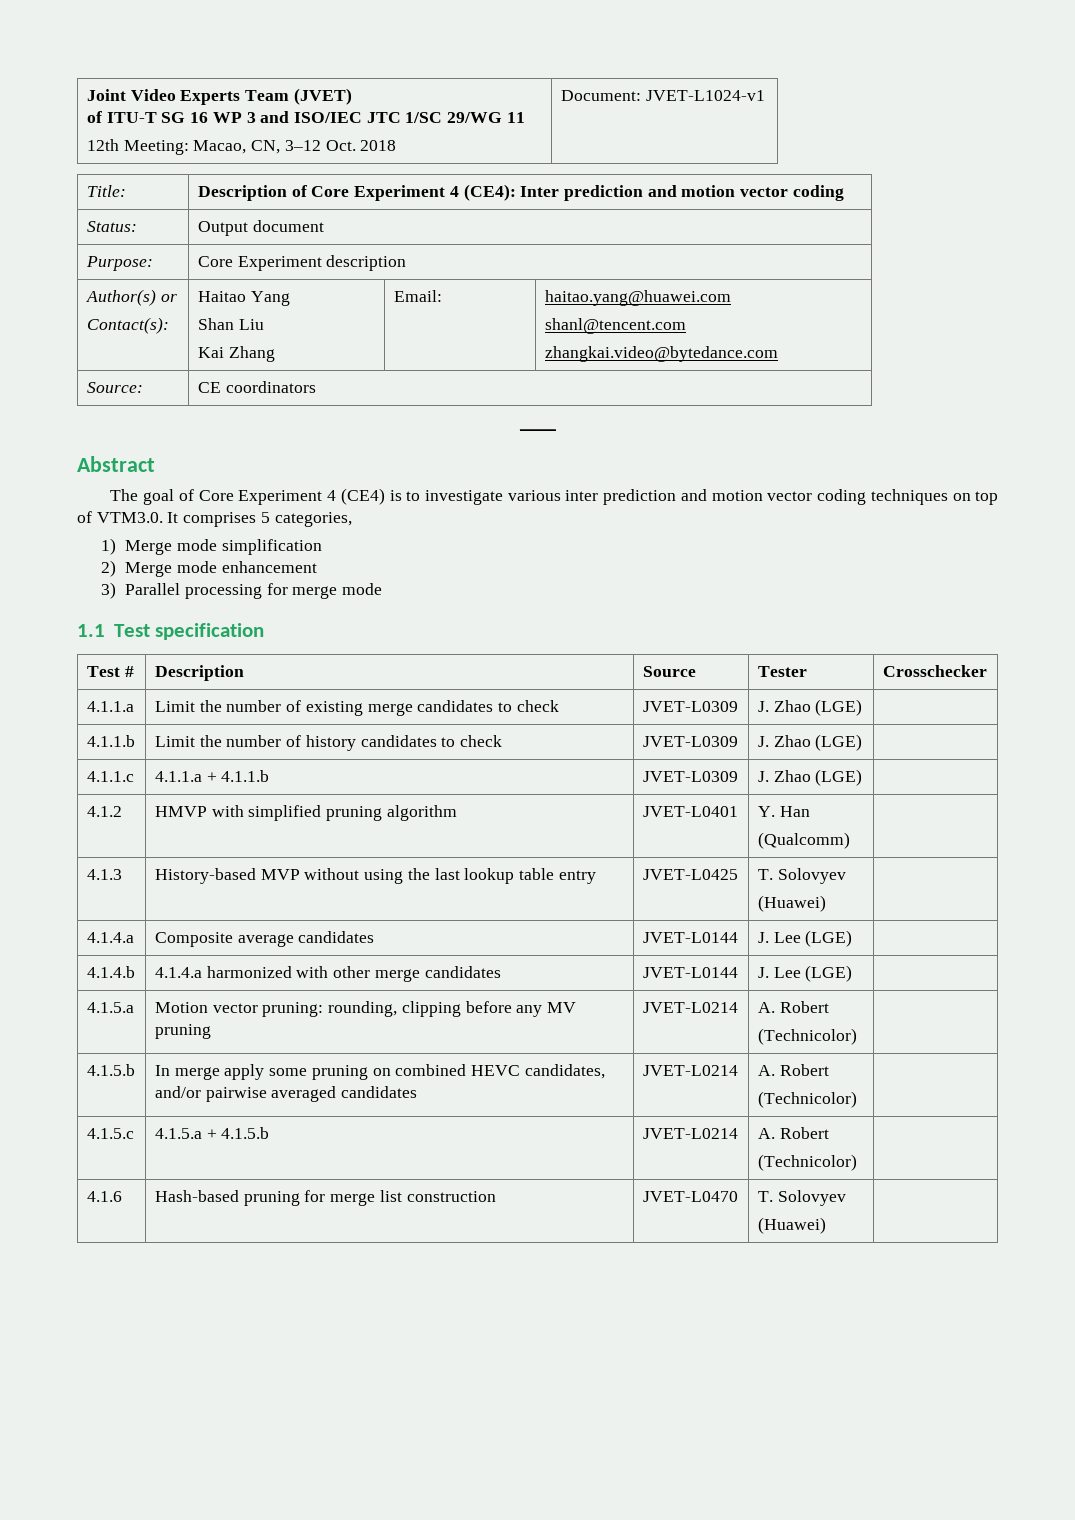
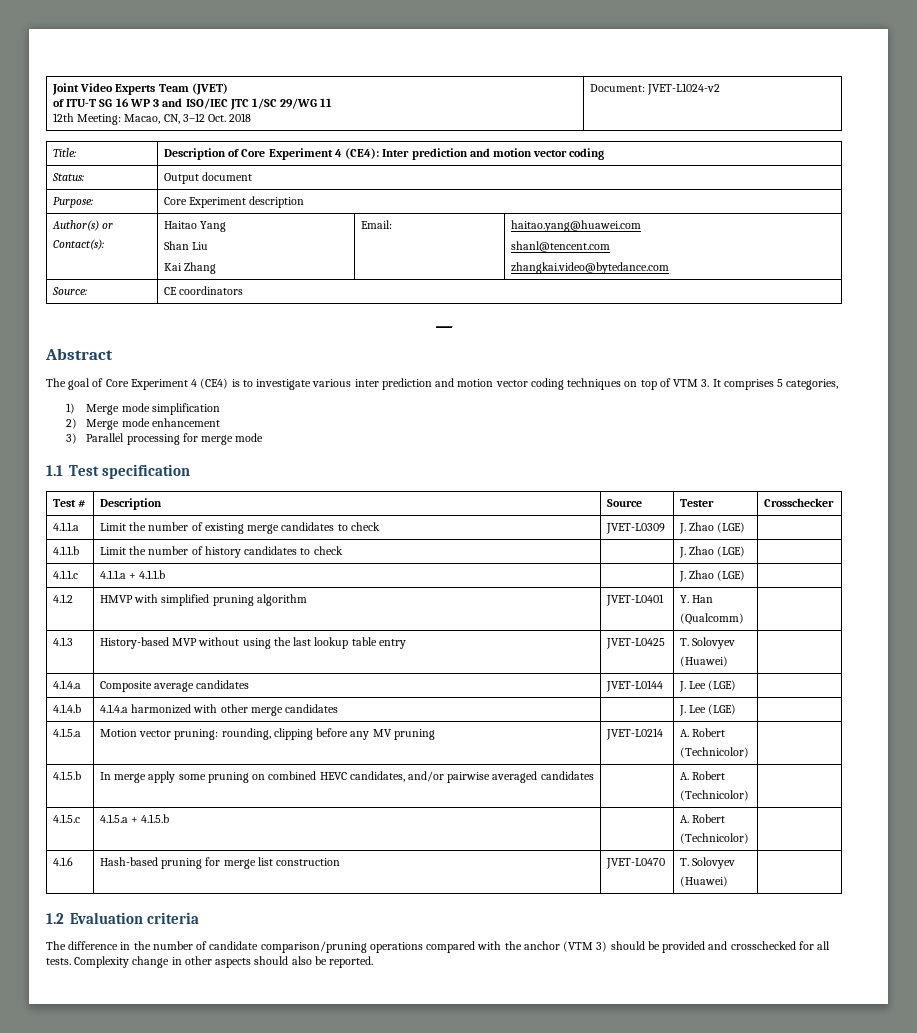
  Joint Video Experts Team (JVET)
  of ITU-T SG 16 WP 3 and ISO/IEC JTC 1/SC 29/WG 11
- 12th Meeting: Macao, CN, 3–12 Oct. 2018 | Document: JVET-L1024-v1
+ 12th Meeting: Macao, CN, 3–12 Oct. 2018 | Document: JVET-L1024-v2
- The goal of Core Experiment 4 (CE4) is to investigate various inter prediction and motion vector coding techniques on top of VTM3.0. It comprises 5 categories,
+ The goal of Core Experiment 4 (CE4) is to investigate various inter prediction and motion vector coding techniques on top of VTM 3. It comprises 5 categories,
- 4.1.1.b | Limit the number of history candidates to check | JVET-L0309 | J. Zhao (LGE) |
+ 4.1.1.b | Limit the number of history candidates to check | | J. Zhao (LGE) |
- 4.1.1.c | 4.1.1.a + 4.1.1.b | JVET-L0309 | J. Zhao (LGE) |
+ 4.1.1.c | 4.1.1.a + 4.1.1.b | | J. Zhao (LGE) |
- 4.1.4.b | 4.1.4.a harmonized with other merge candidates | JVET-L0144 | J. Lee (LGE) |
+ 4.1.4.b | 4.1.4.a harmonized with other merge candidates | | J. Lee (LGE) |
- 4.1.5.b | In merge apply some pruning on combined HEVC candidates, and/or pairwise averaged candidates | JVET-L0214 | A. Robert
+ 4.1.5.b | In merge apply some pruning on combined HEVC candidates, and/or pairwise averaged candidates | | A. Robert
- 4.1.5.c | 4.1.5.a + 4.1.5.b | JVET-L0214 | A. Robert
+ 4.1.5.c | 4.1.5.a + 4.1.5.b | | A. Robert
+ 1.2 Evaluation criteria
+ The difference in the number of candidate comparison/pruning operations compared with the anchor (VTM 3) should be provided and crosschecked for all tests. Complexity change in other aspects should also be reported.

